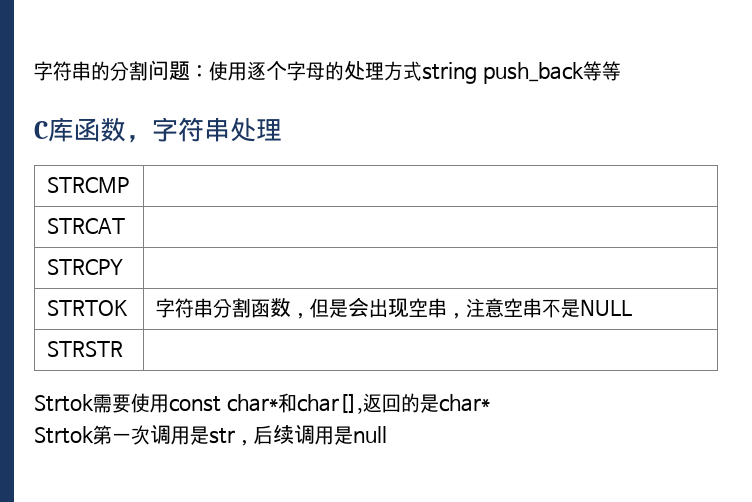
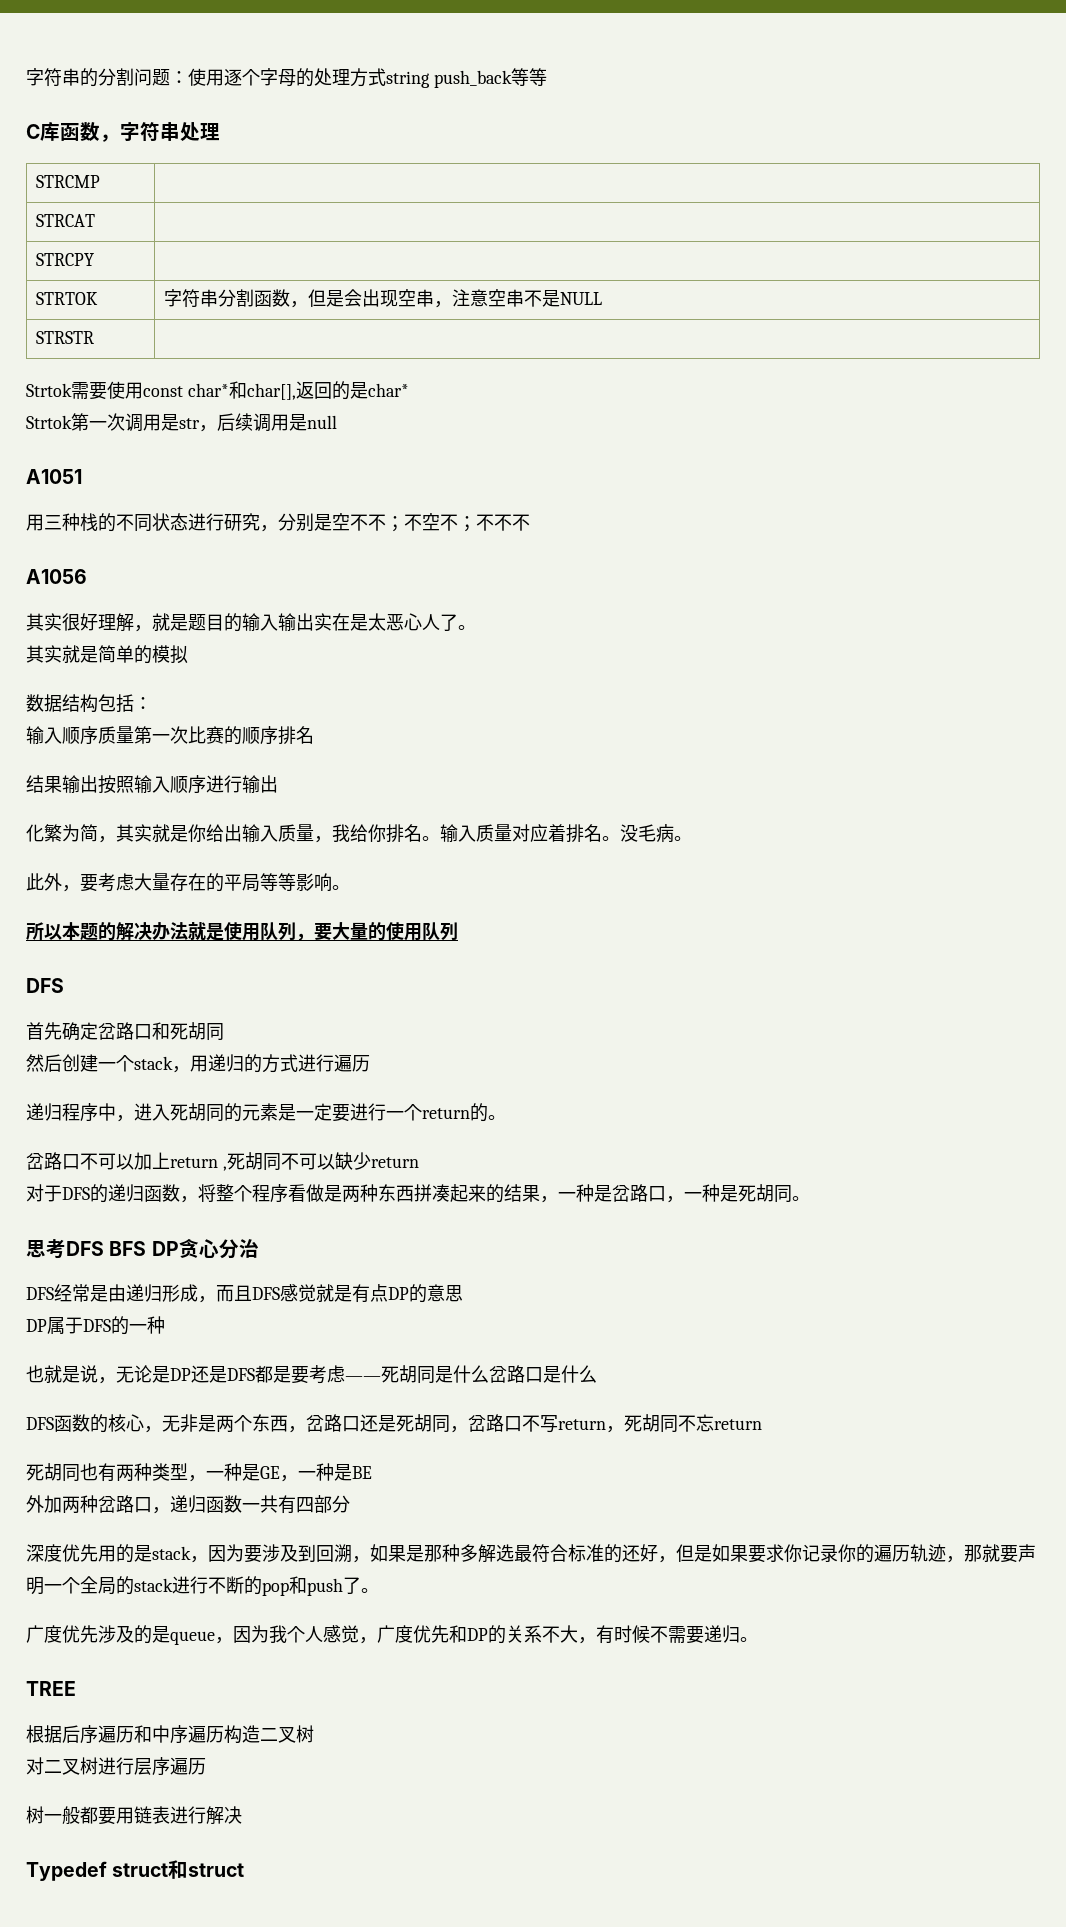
+ A1051
+ 用三种栈的不同状态进行研究，分别是空不不；不空不；不不不
+ A1056
+ 其实很好理解，就是题目的输入输出实在是太恶心人了。
+ 其实就是简单的模拟
+ 数据结构包括：
+ 输入顺序质量第一次比赛的顺序排名
+ 结果输出按照输入顺序进行输出
+ 化繁为简，其实就是你给出输入质量，我给你排名。输入质量对应着排名。没毛病。
+ 此外，要考虑大量存在的平局等等影响。
+ 所以本题的解决办法就是使用队列，要大量的使用队列
+ DFS
+ 首先确定岔路口和死胡同
+ 然后创建一个stack，用递归的方式进行遍历
+ 递归程序中，进入死胡同的元素是一定要进行一个return的。
+ 岔路口不可以加上return ,死胡同不可以缺少return
+ 对于DFS的递归函数，将整个程序看做是两种东西拼凑起来的结果，一种是岔路口，一种是死胡同。
+ 思考DFS BFS DP贪心分治
+ DFS经常是由递归形成，而且DFS感觉就是有点DP的意思
+ DP属于DFS的一种
+ 也就是说，无论是DP还是DFS都是要考虑——死胡同是什么岔路口是什么
+ DFS函数的核心，无非是两个东西，岔路口还是死胡同，岔路口不写return，死胡同不忘return
+ 死胡同也有两种类型，一种是GE，一种是BE
+ 外加两种岔路口，递归函数一共有四部分
+ 深度优先用的是stack，因为要涉及到回溯，如果是那种多解选最符合标准的还好，但是如果要求你记录你的遍历轨迹，那就要声明一个全局的stack进行不断的pop和push了。
+ 广度优先涉及的是queue，因为我个人感觉，广度优先和DP的关系不大，有时候不需要递归。
+ TREE
+ 根据后序遍历和中序遍历构造二叉树
+ 对二叉树进行层序遍历
+ 树一般都要用链表进行解决
+ Typedef struct和struct

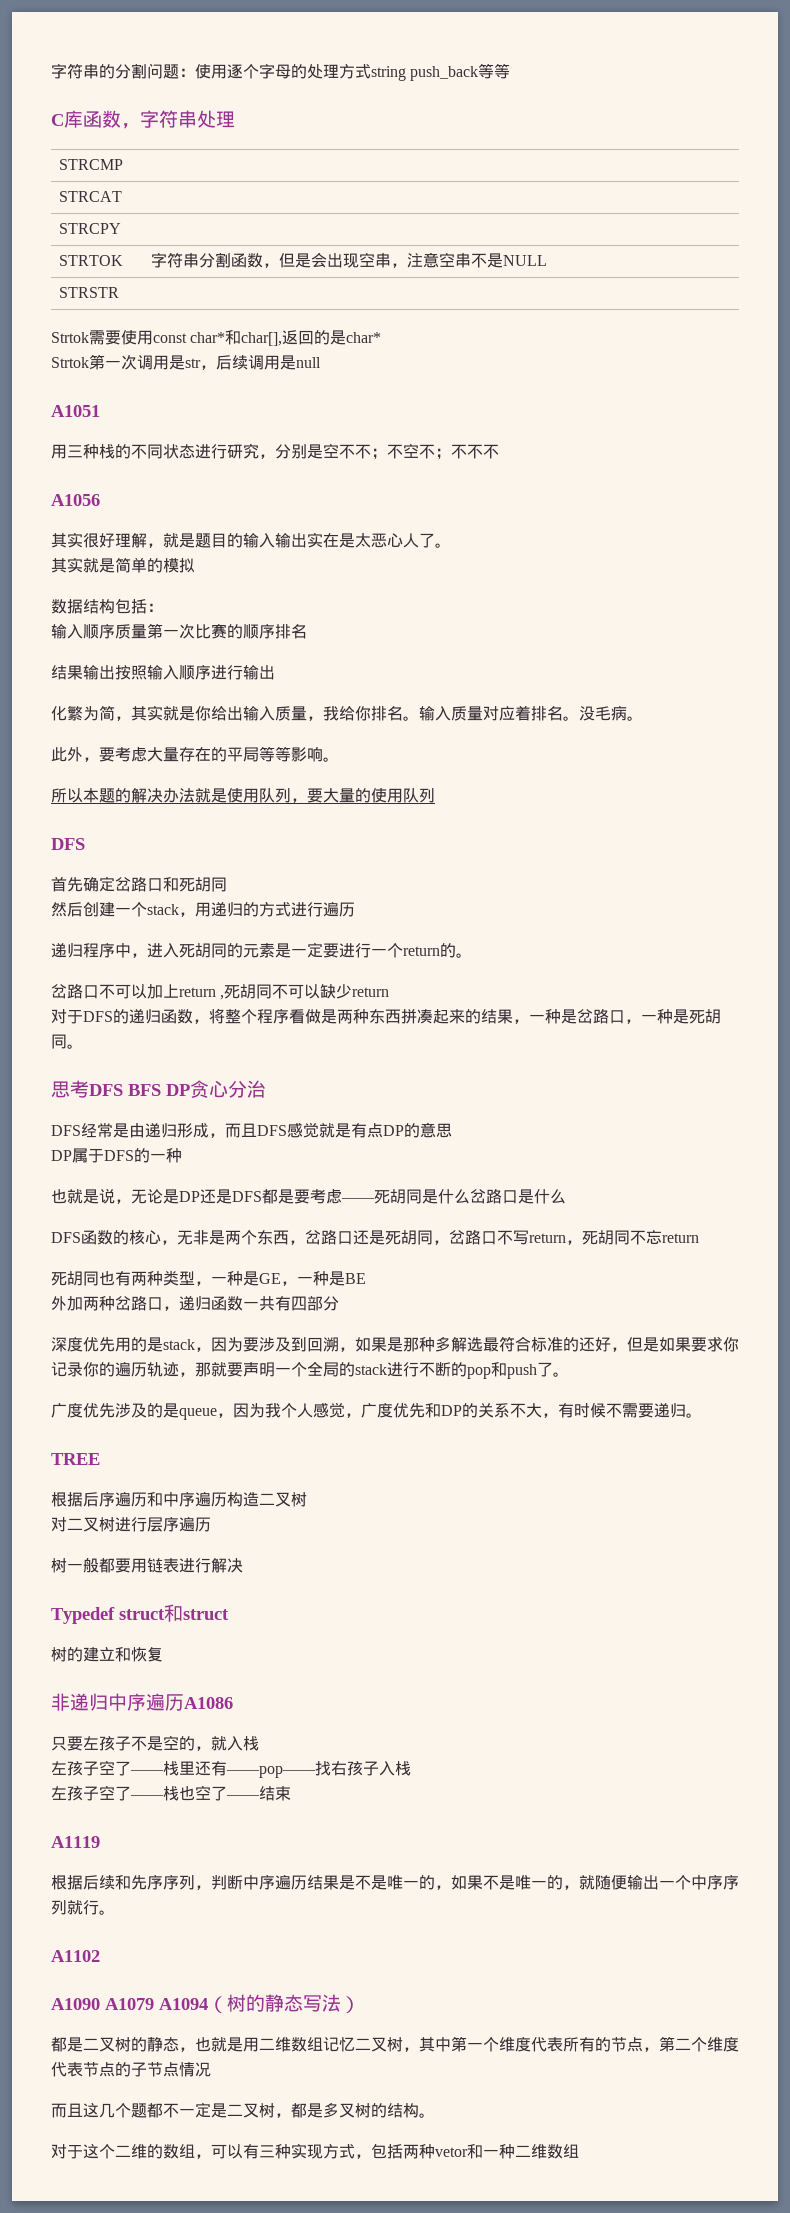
+ 树的建立和恢复
+ 非递归中序遍历A1086
+ 只要左孩子不是空的，就入栈
+ 左孩子空了——栈里还有——pop——找右孩子入栈
+ 左孩子空了——栈也空了——结束
+ A1119
+ 根据后续和先序序列，判断中序遍历结果是不是唯一的，如果不是唯一的，就随便输出一个中序序列就行。
+ A1102
+ A1090 A1079 A1094（树的静态写法）
+ 都是二叉树的静态，也就是用二维数组记忆二叉树，其中第一个维度代表所有的节点，第二个维度代表节点的子节点情况
+ 而且这几个题都不一定是二叉树，都是多叉树的结构。
+ 对于这个二维的数组，可以有三种实现方式，包括两种vetor和一种二维数组

